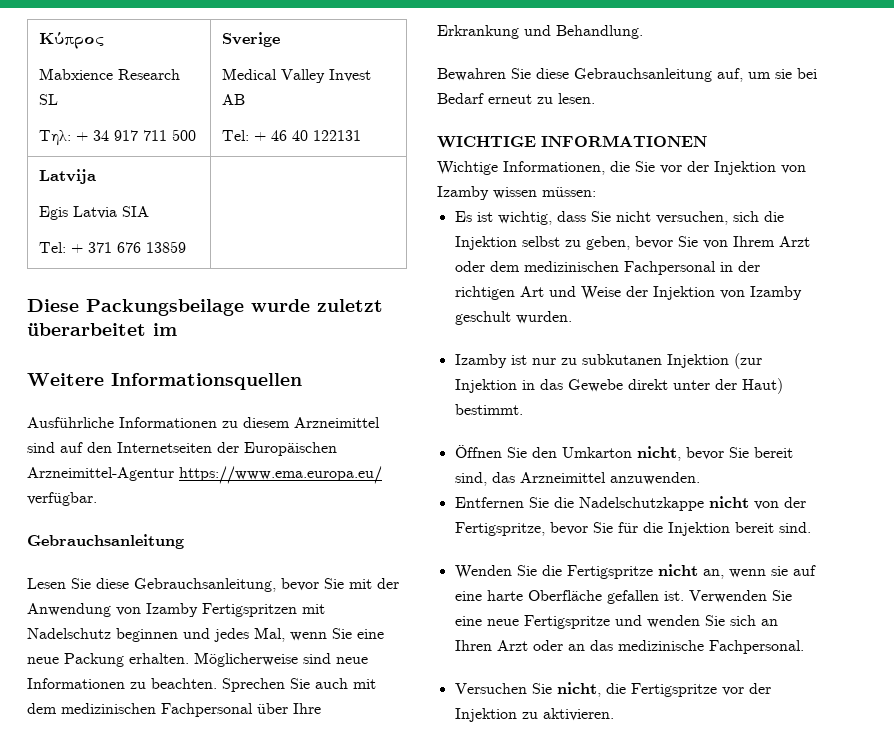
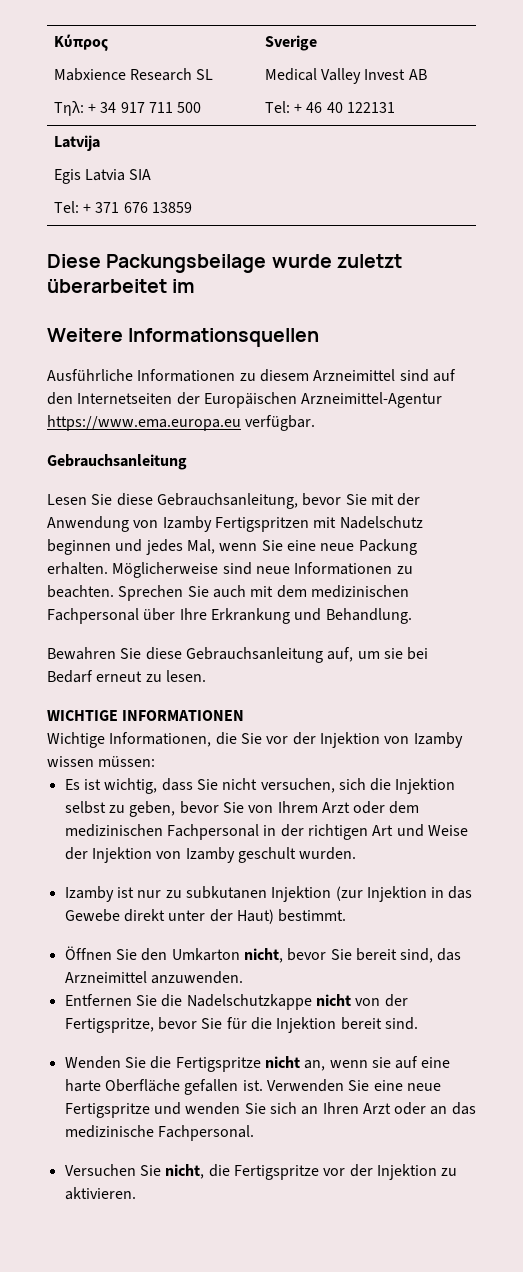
- Ausführliche Informationen zu diesem Arzneimittel sind auf den Internetseiten der Europäischen Arzneimittel-Agentur https://www.ema.europa.eu/ verfügbar.
+ Ausführliche Informationen zu diesem Arzneimittel sind auf den Internetseiten der Europäischen Arzneimittel-Agentur https://www.ema.europa.eu verfügbar.

